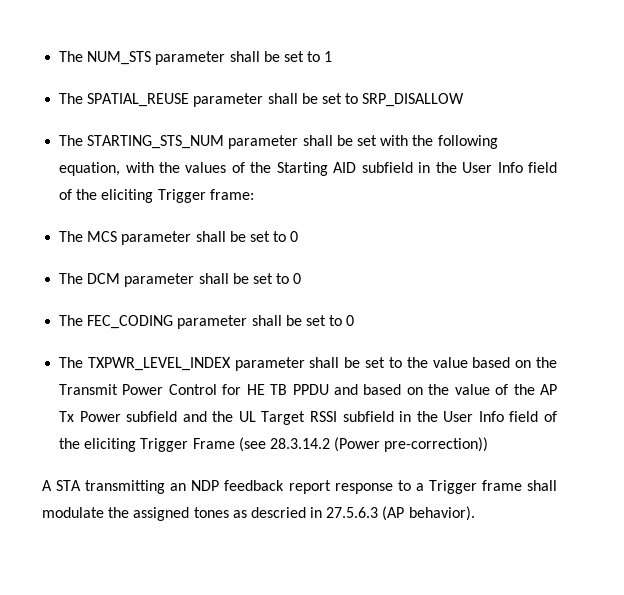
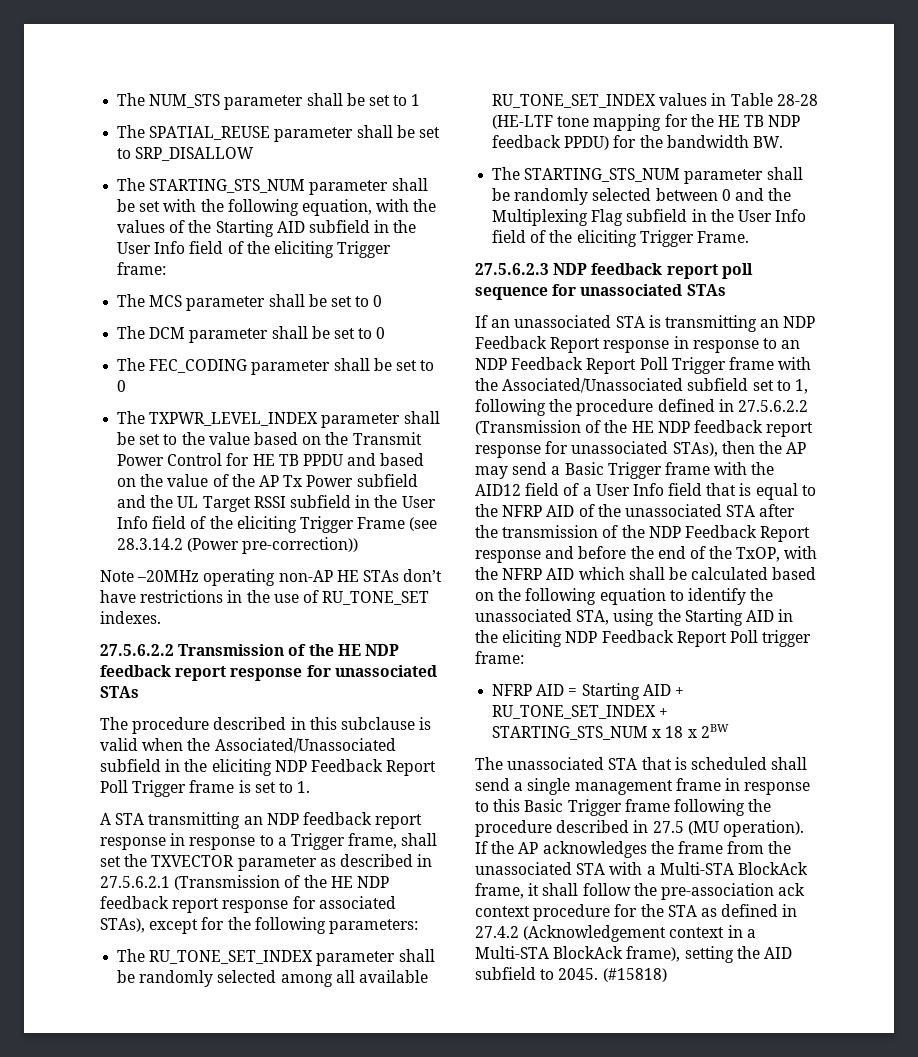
+ Note –20MHz operating non-AP HE STAs don’t have restrictions in the use of RU_TONE_SET indexes.
+ 27.5.6.2.2 Transmission of the HE NDP feedback report response for unassociated STAs
+ The procedure described in this subclause is valid when the Associated/Unassociated subfield in the eliciting NDP Feedback Report Poll Trigger frame is set to 1.
- A STA transmitting an NDP feedback report response to a Trigger frame shall modulate the assigned tones as descried in 27.5.6.3 (AP behavior).
+ A STA transmitting an NDP feedback report response in response to a Trigger frame, shall set the TXVECTOR parameter as described in 27.5.6.2.1 (Transmission of the HE NDP feedback report response for associated STAs), except for the following parameters:
+ The RU_TONE_SET_INDEX parameter shall be randomly selected among all available RU_TONE_SET_INDEX values in Table 28-28 (HE-LTF tone mapping for the HE TB NDP feedback PPDU) for the bandwidth BW.
+ The STARTING_STS_NUM parameter shall be randomly selected between 0 and the Multiplexing Flag subfield in the User Info field of the eliciting Trigger Frame.
+ 27.5.6.2.3 NDP feedback report poll sequence for unassociated STAs
+ If an unassociated STA is transmitting an NDP Feedback Report response in response to an NDP Feedback Report Poll Trigger frame with the Associated/Unassociated subfield set to 1, following the procedure defined in 27.5.6.2.2 (Transmission of the HE NDP feedback report response for unassociated STAs), then the AP may send a Basic Trigger frame with the AID12 field of a User Info field that is equal to the NFRP AID of the unassociated STA after the transmission of the NDP Feedback Report response and before the end of the TxOP, with the NFRP AID which shall be calculated based on the following equation to identify the unassociated STA, using the Starting AID in the eliciting NDP Feedback Report Poll trigger frame:
+ NFRP AID = Starting AID + RU_TONE_SET_INDEX + STARTING_STS_NUM x 18 x 2BW
+ The unassociated STA that is scheduled shall send a single management frame in response to this Basic Trigger frame following the procedure described in 27.5 (MU operation). If the AP acknowledges the frame from the unassociated STA with a Multi-STA BlockAck frame, it shall follow the pre-association ack context procedure for the STA as defined in 27.4.2 (Acknowledgement context in a Multi-STA BlockAck frame), setting the AID subfield to 2045. (#15818)

